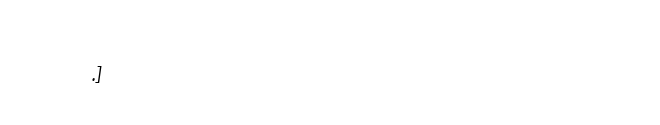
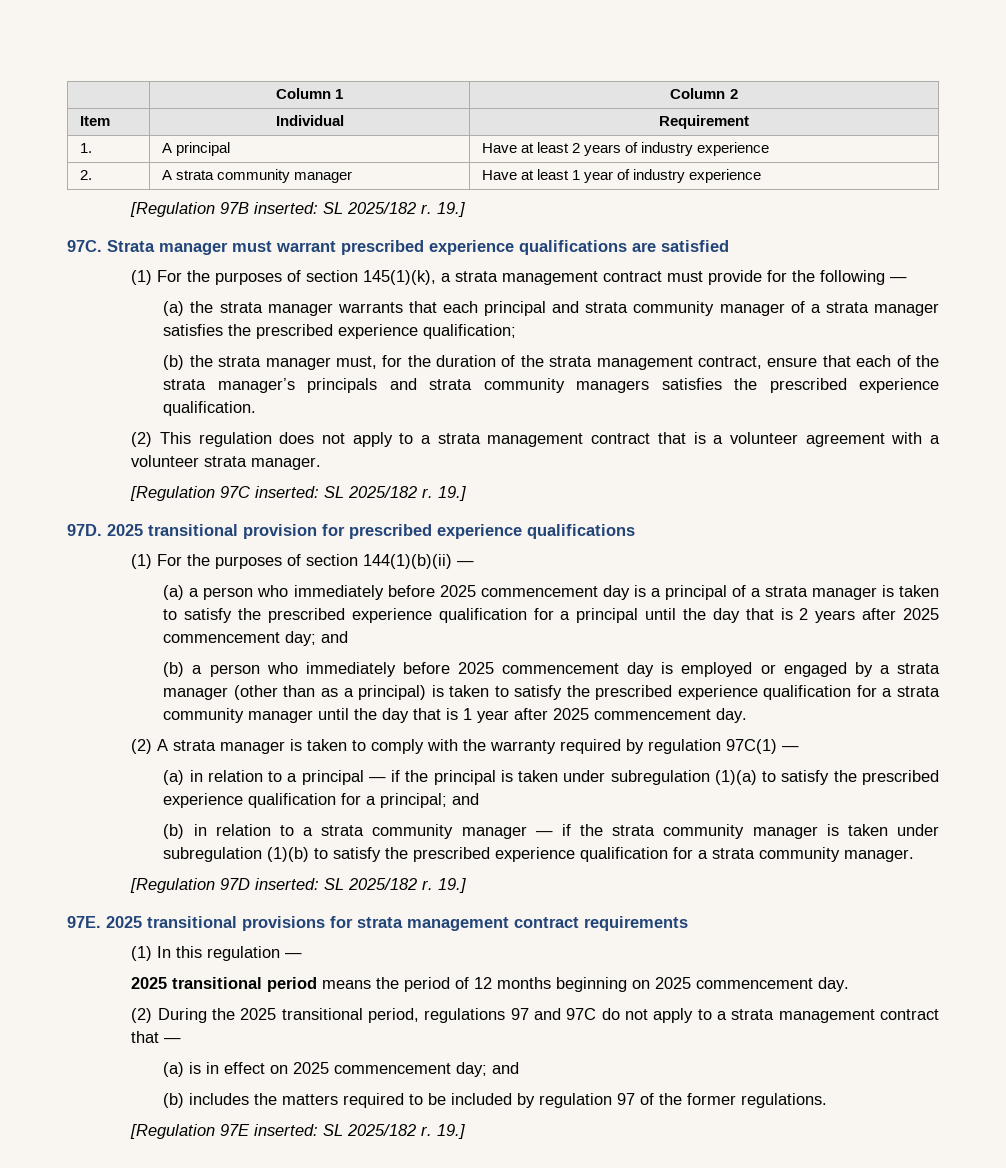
- .]
+ | Column 1 | Column 2
+ Item | Individual | Requirement
+ 1. | A principal | Have at least 2 years of industry experience
+ 2. | A strata community manager | Have at least 1 year of industry experience
+ [Regulation 97B inserted: SL 2025/182 r. 19.]
+ 97C. Strata manager must warrant prescribed experience qualifications are satisfied
+ (1) For the purposes of section 145(1)(k), a strata management contract must provide for the following —
+ (a) the strata manager warrants that each principal and strata community manager of a strata manager satisfies the prescribed experience qualification;
+ (b) the strata manager must, for the duration of the strata management contract, ensure that each of the strata manager’s principals and strata community managers satisfies the prescribed experience qualification.
+ (2) This regulation does not apply to a strata management contract that is a volunteer agreement with a volunteer strata manager.
+ [Regulation 97C inserted: SL 2025/182 r. 19.]
+ 97D. 2025 transitional provision for prescribed experience qualifications
+ (1) For the purposes of section 144(1)(b)(ii) —
+ (a) a person who immediately before 2025 commencement day is a principal of a strata manager is taken to satisfy the prescribed experience qualification for a principal until the day that is 2 years after 2025 commencement day; and
+ (b) a person who immediately before 2025 commencement day is employed or engaged by a strata manager (other than as a principal) is taken to satisfy the prescribed experience qualification for a strata community manager until the day that is 1 year after 2025 commencement day.
+ (2) A strata manager is taken to comply with the warranty required by regulation 97C(1) —
+ (a) in relation to a principal — if the principal is taken under subregulation (1)(a) to satisfy the prescribed experience qualification for a principal; and
+ (b) in relation to a strata community manager — if the strata community manager is taken under subregulation (1)(b) to satisfy the prescribed experience qualification for a strata community manager.
+ [Regulation 97D inserted: SL 2025/182 r. 19.]
+ 97E. 2025 transitional provisions for strata management contract requirements
+ (1) In this regulation —
+ 2025 transitional period means the period of 12 months beginning on 2025 commencement day.
+ (2) During the 2025 transitional period, regulations 97 and 97C do not apply to a strata management contract that —
+ (a) is in effect on 2025 commencement day; and
+ (b) includes the matters required to be included by regulation 97 of the former regulations.
+ [Regulation 97E inserted: SL 2025/182 r. 19.]

